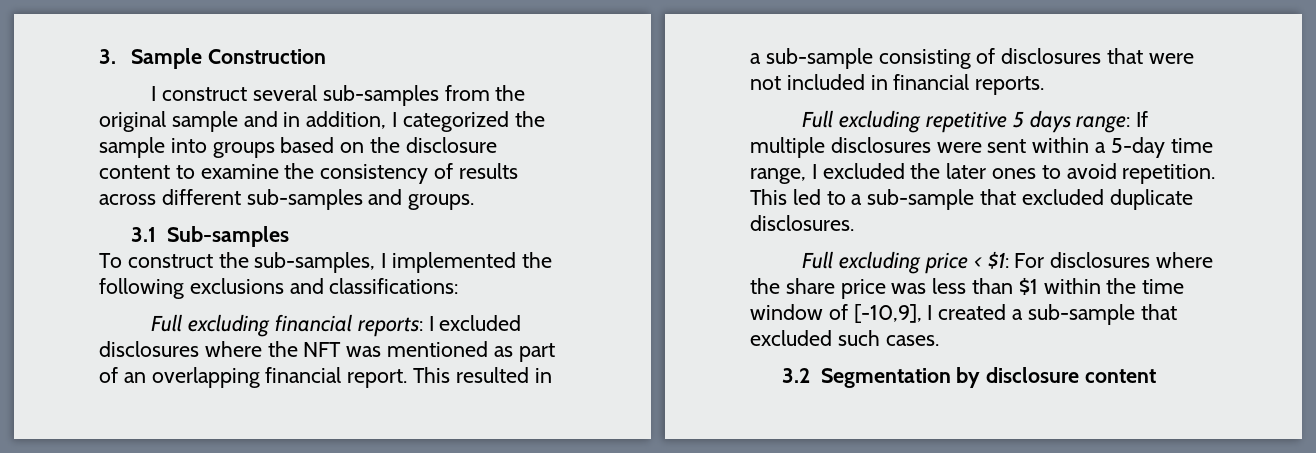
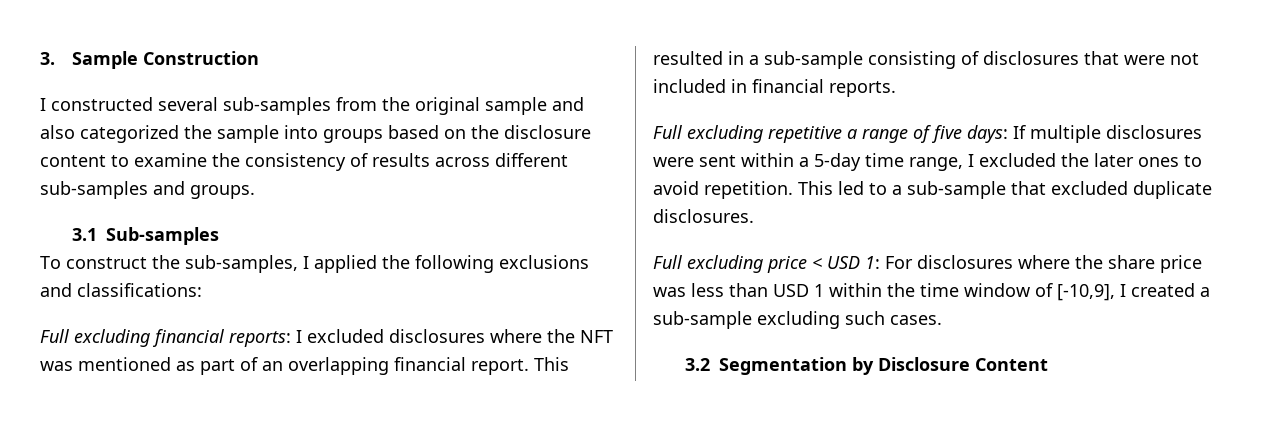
- I construct several sub-samples from the original sample and in addition, I categorized the sample into groups based on the disclosure content to examine the consistency of results across different sub-samples and groups.
+ I constructed several sub-samples from the original sample and also categorized the sample into groups based on the disclosure content to examine the consistency of results across different sub-samples and groups.
- To construct the sub-samples, I implemented the following exclusions and classifications:
+ To construct the sub-samples, I applied the following exclusions and classifications:
- Full excluding repetitive 5 days range: If multiple disclosures were sent within a 5-day time range, I excluded the later ones to avoid repetition.
+ Full excluding repetitive a range of five days: If multiple disclosures were sent within a 5-day time range, I excluded the later ones to avoid repetition.
- Full excluding price < $1: For disclosures where the share price was less than $1 within the time window of [-10,9], I created a sub-sample that excluded such cases.
+ Full excluding price < USD 1: For disclosures where the share price was less than USD 1 within the time window of [-10,9], I created a sub-sample excluding such cases.
- 3.2 Segmentation by disclosure content
+ 3.2 Segmentation by Disclosure Content

